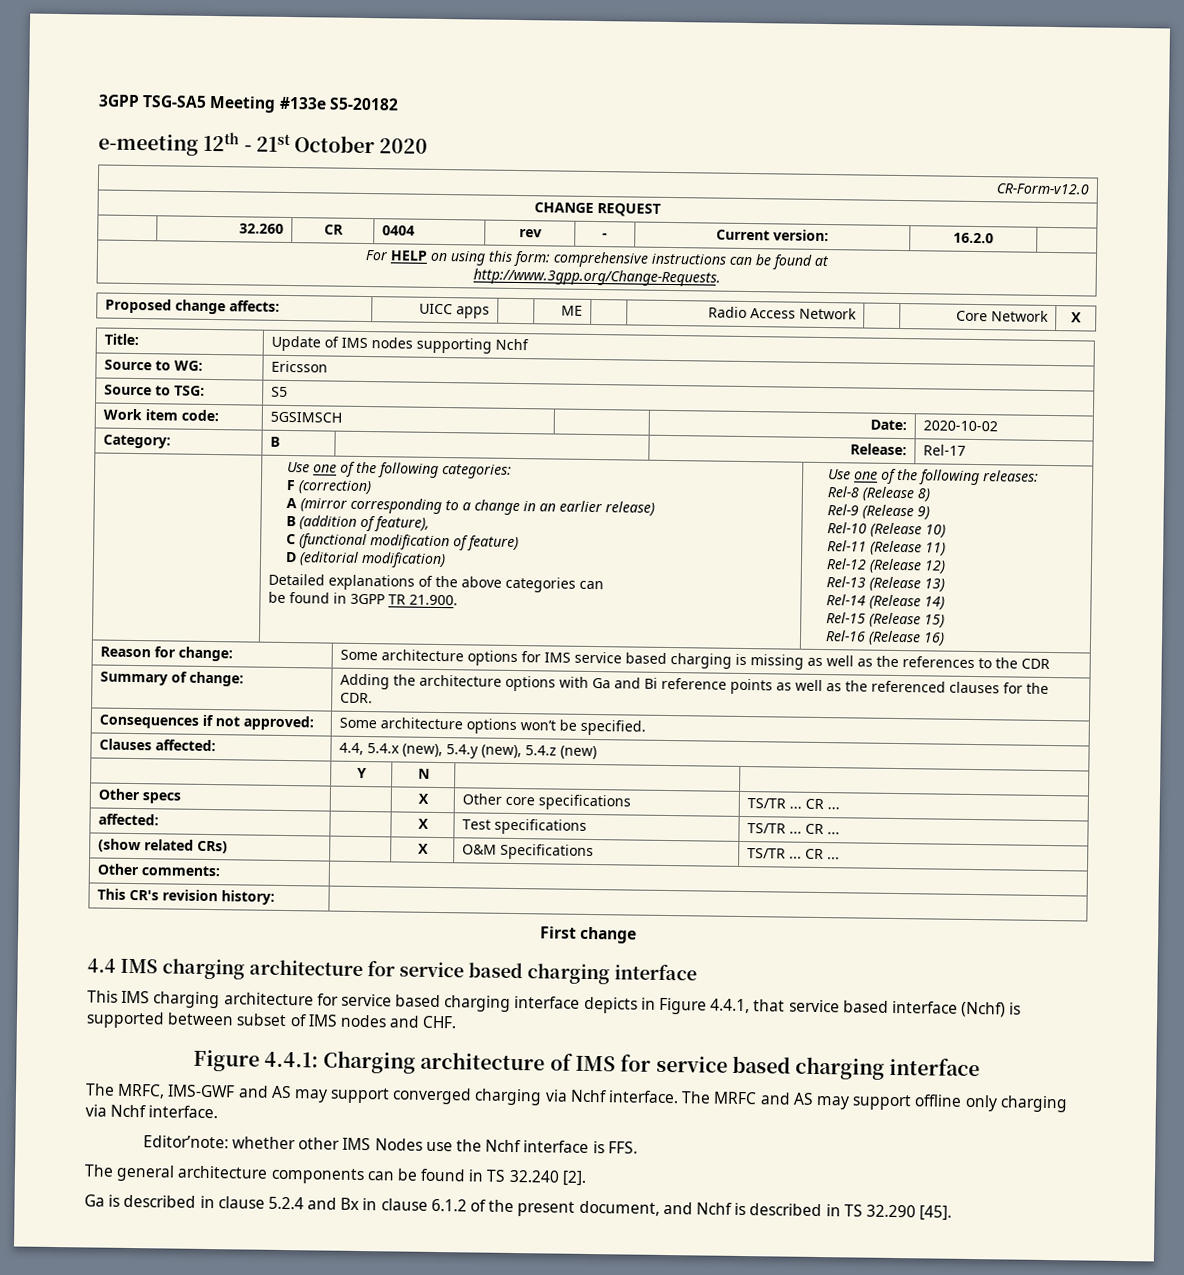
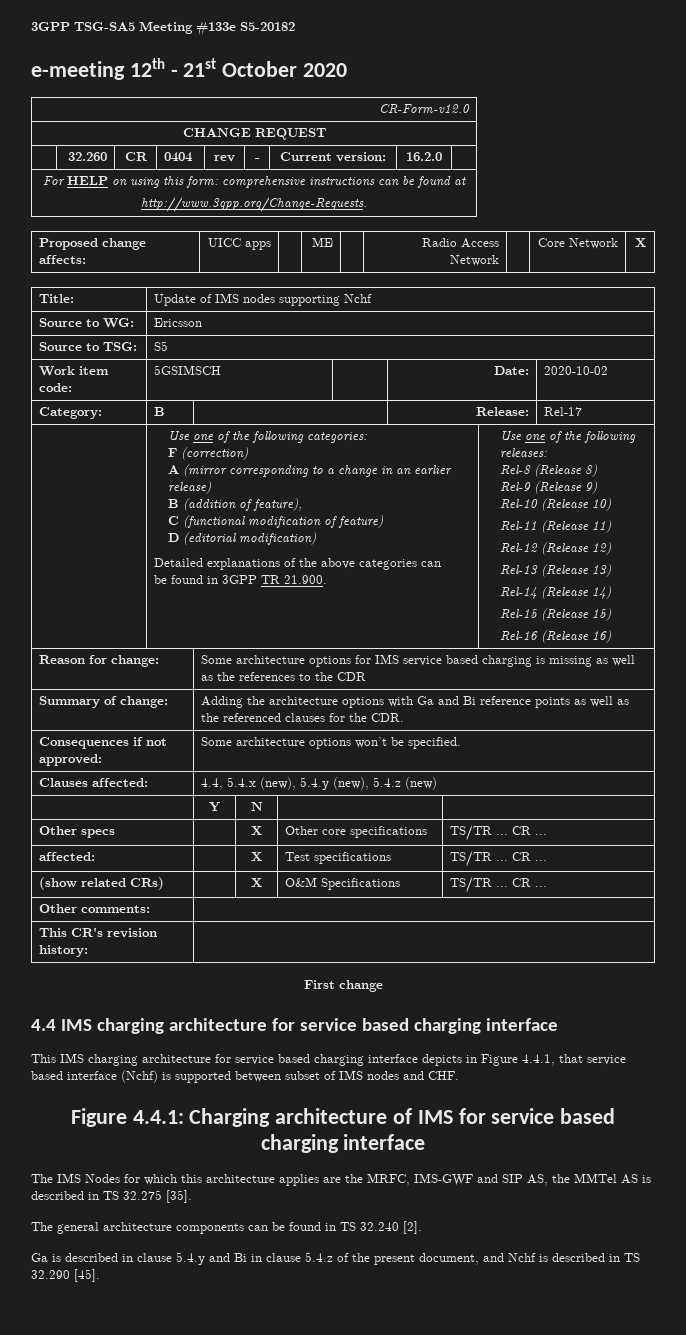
- The MRFC, IMS-GWF and AS may support converged charging via Nchf interface. The MRFC and AS may support offline only charging via Nchf interface.
- Editor’note: whether other IMS Nodes use the Nchf interface is FFS.
+ The IMS Nodes for which this architecture applies are the MRFC, IMS-GWF and SIP AS, the MMTel AS is described in TS 32.275 [35].
- Ga is described in clause 5.2.4 and Bx in clause 6.1.2 of the present document, and Nchf is described in TS 32.290 [45].
+ Ga is described in clause 5.4.y and Bi in clause 5.4.z of the present document, and Nchf is described in TS 32.290 [45].

